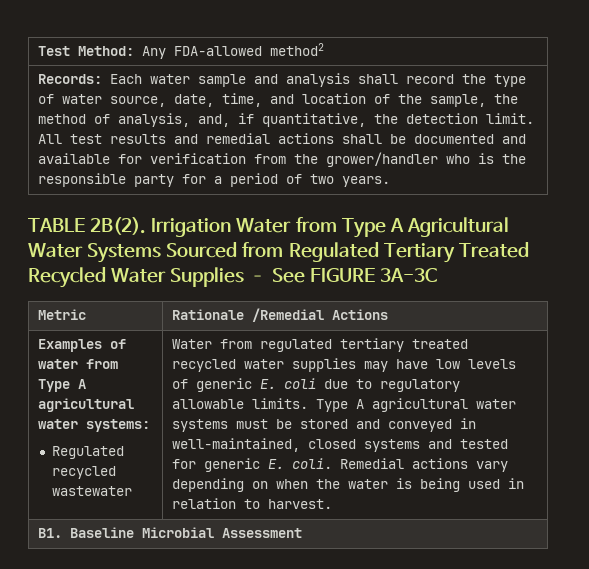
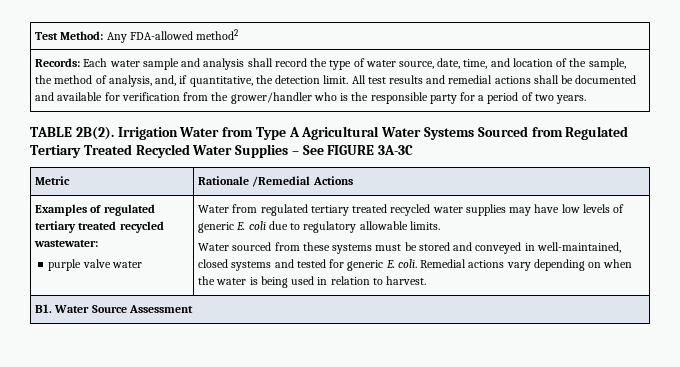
- Examples of water from Type A agricultural water systems:
- Regulated recycled wastewater
+ Examples of regulated tertiary treated recycled wastewater:
+ purple valve water
- Water from regulated tertiary treated recycled water supplies may have low levels of generic E. coli due to regulatory allowable limits. Type A agricultural water systems must be stored and conveyed in well-maintained, closed systems and tested for generic E. coli.
+ Water from regulated tertiary treated recycled water supplies may have low levels of generic E. coli due to regulatory allowable limits.
+ Water sourced from these systems must be stored and conveyed in well-maintained, closed systems and tested for generic E. coli.
- B1. Baseline Microbial Assessment
+ B1. Water Source Assessment

